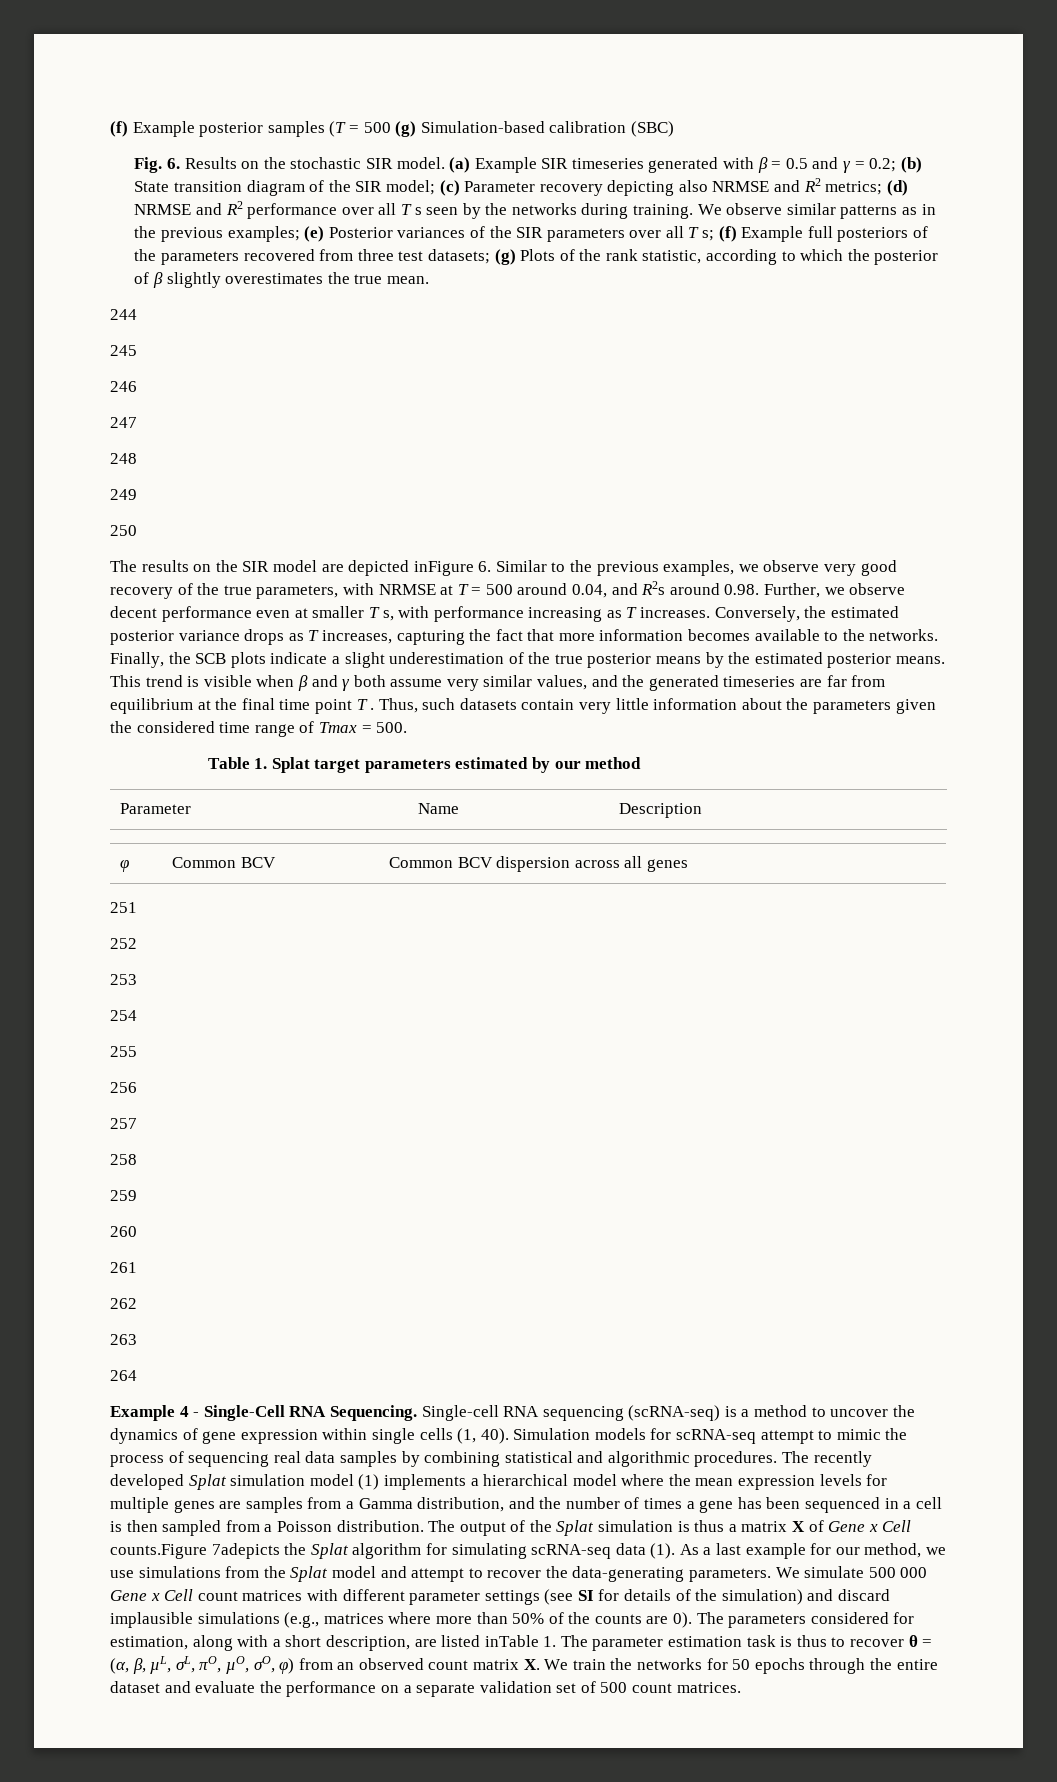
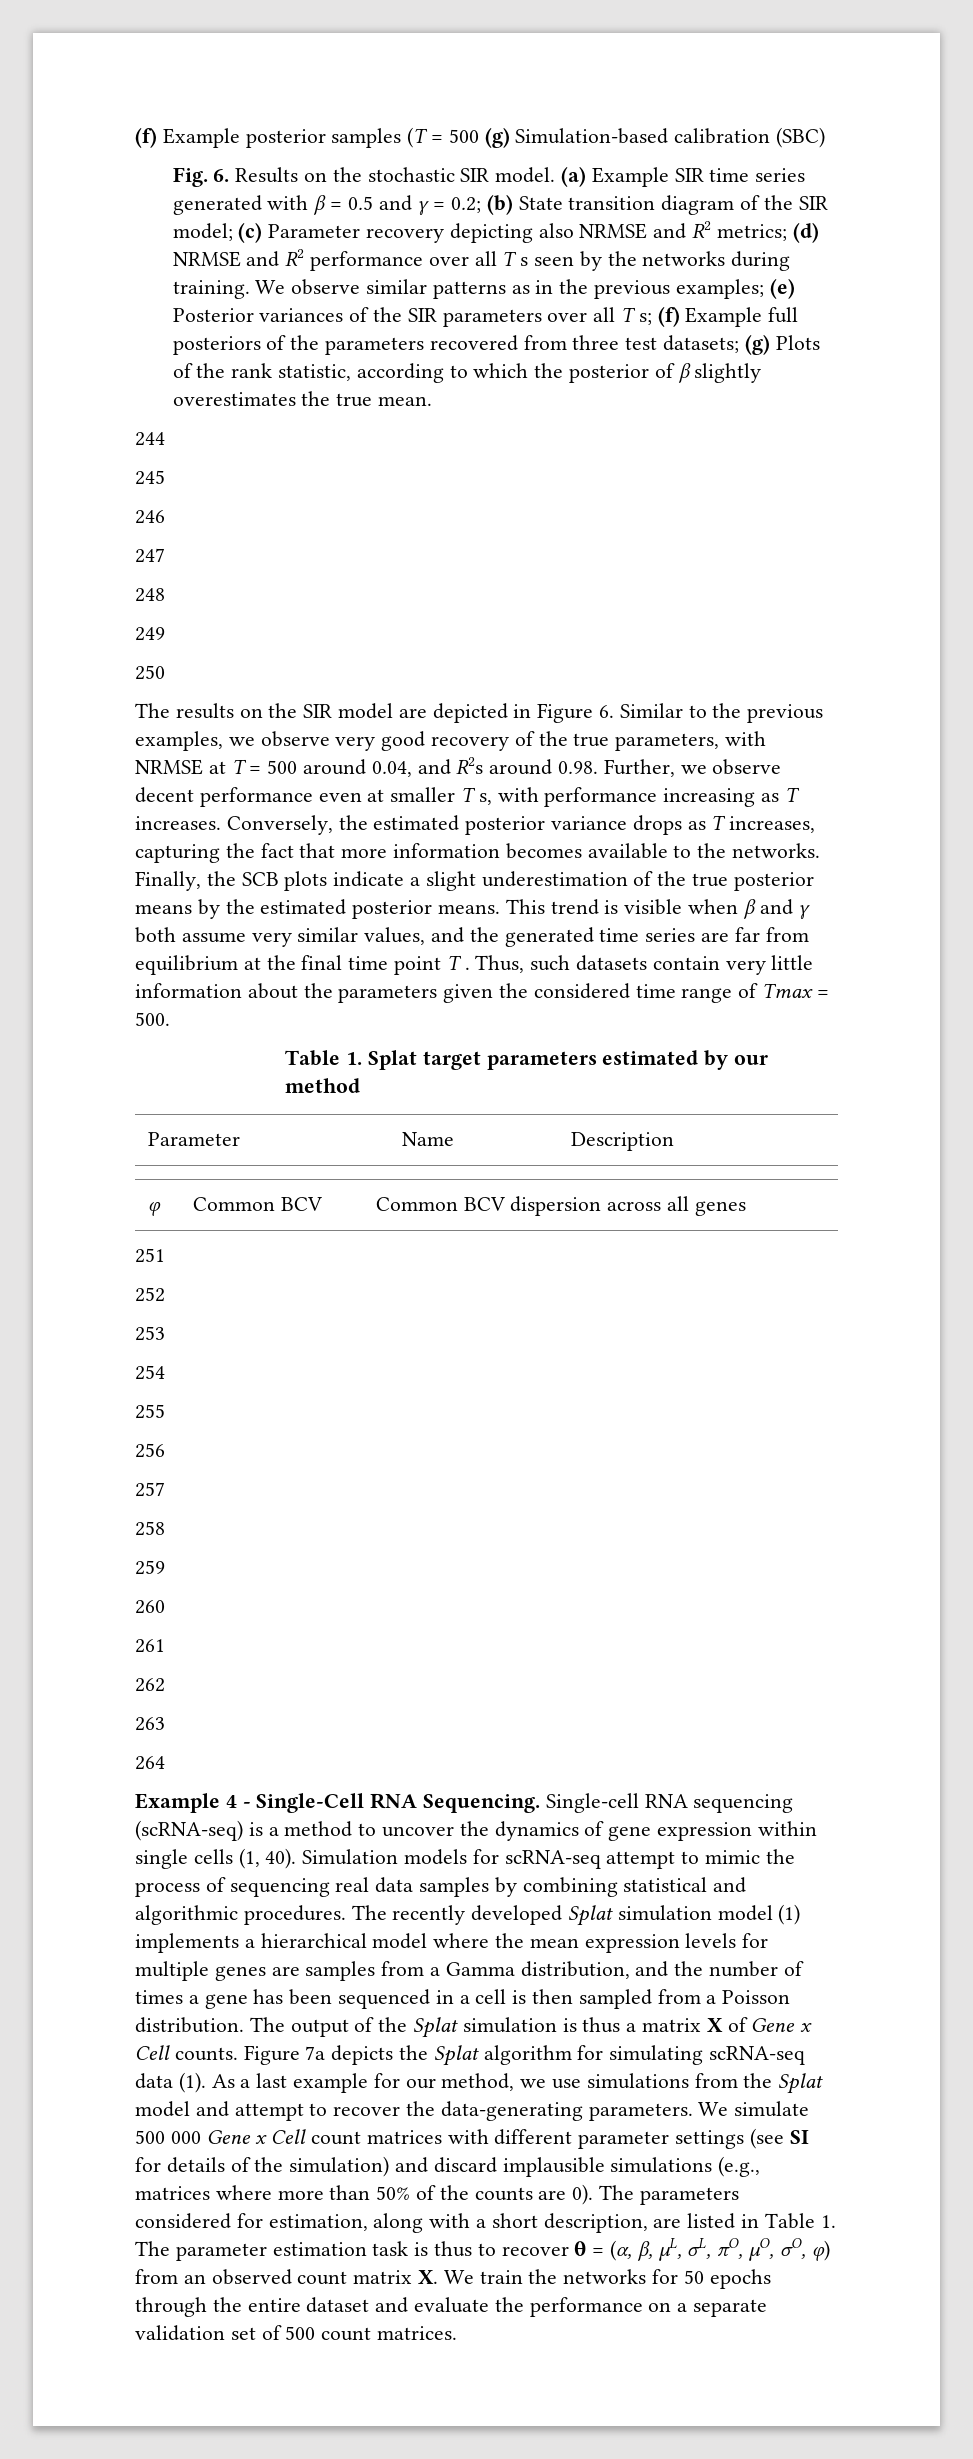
- (a) Example SIR timeseries generated with β = 0.5 and γ = 0.2; (b) State transition diagram of the SIR model; (c) Parameter recovery depicting also NRMSE and R2 metrics; (d) NRMSE and R2 performance over all T s seen by the networks during training.
+ (a) Example SIR time series generated with β = 0.5 and γ = 0.2; (b) State transition diagram of the SIR model; (c) Parameter recovery depicting also NRMSE and R2 metrics; (d) NRMSE and R2 performance over all T s seen by the networks during training.
- The results on the SIR model are depicted inFigure 6. Similar to the previous examples, we observe very good recovery of the true parameters, with NRMSE at T = 500 around 0.04, and R2s around 0.98. Further, we observe decent performance even at smaller T s, with performance increasing as T increases.
+ The results on the SIR model are depicted in Figure 6. Similar to the previous examples, we observe very good recovery of the true parameters, with NRMSE at T = 500 around 0.04, and R2s around 0.98. Further, we observe decent performance even at smaller T s, with performance increasing as T increases.
- This trend is visible when β and γ both assume very similar values, and the generated timeseries are far from equilibrium at the final time point T .
+ This trend is visible when β and γ both assume very similar values, and the generated time series are far from equilibrium at the final time point T .
- The output of the Splat simulation is thus a matrix X of Gene x Cell counts.Figure 7adepicts the Splat algorithm for simulating scRNA-seq data (1).
+ The output of the Splat simulation is thus a matrix X of Gene x Cell counts. Figure 7a depicts the Splat algorithm for simulating scRNA-seq data (1).
- The parameters considered for estimation, along with a short description, are listed inTable 1. The parameter estimation task is thus to recover θ = (α, β, µL, σL, πO, µO, σO, φ) from an observed count matrix X. We train the networks for 50 epochs through the entire dataset and evaluate the performance on a separate validation set of 500 count matrices.
+ The parameters considered for estimation, along with a short description, are listed in Table 1. The parameter estimation task is thus to recover θ = (α, β, µL, σL, πO, µO, σO, φ) from an observed count matrix X. We train the networks for 50 epochs through the entire dataset and evaluate the performance on a separate validation set of 500 count matrices.

